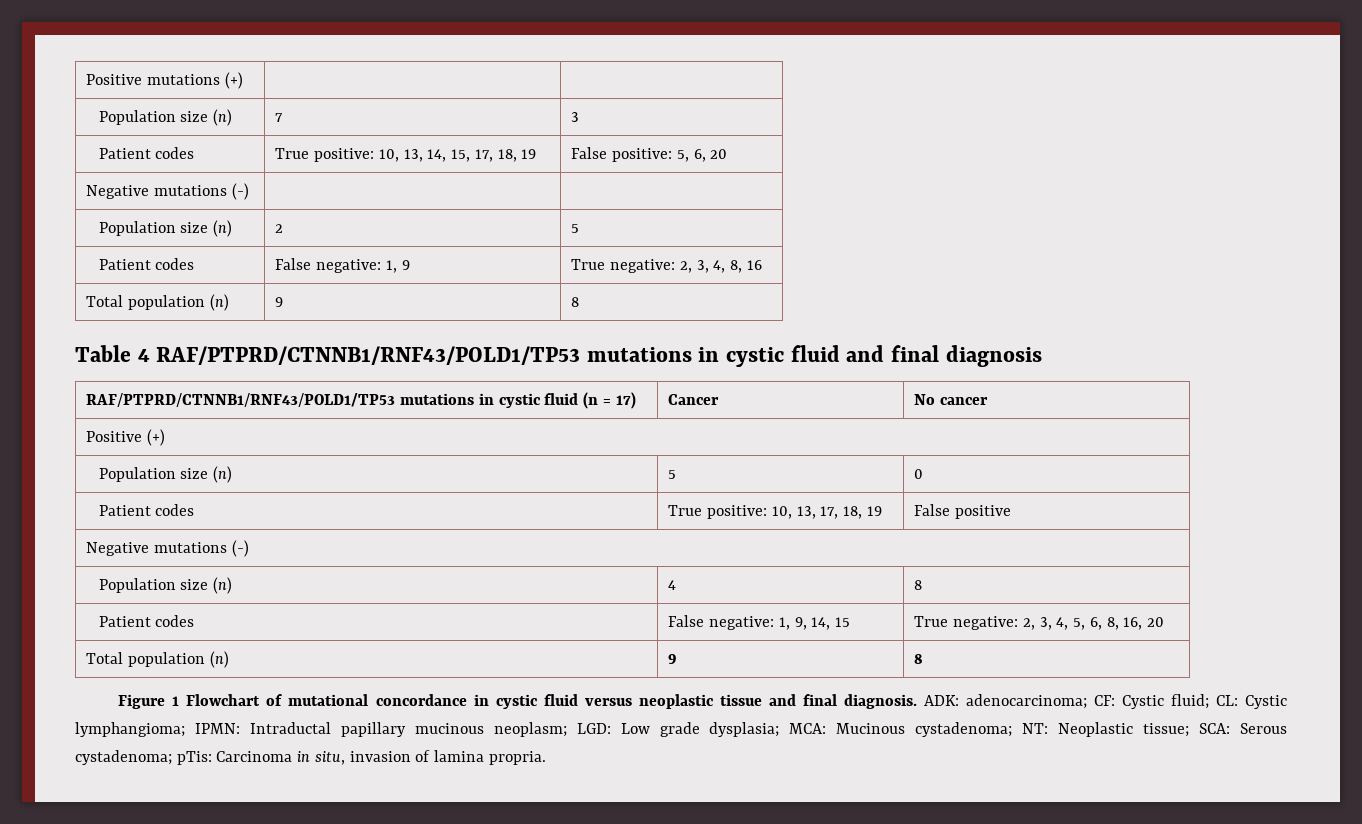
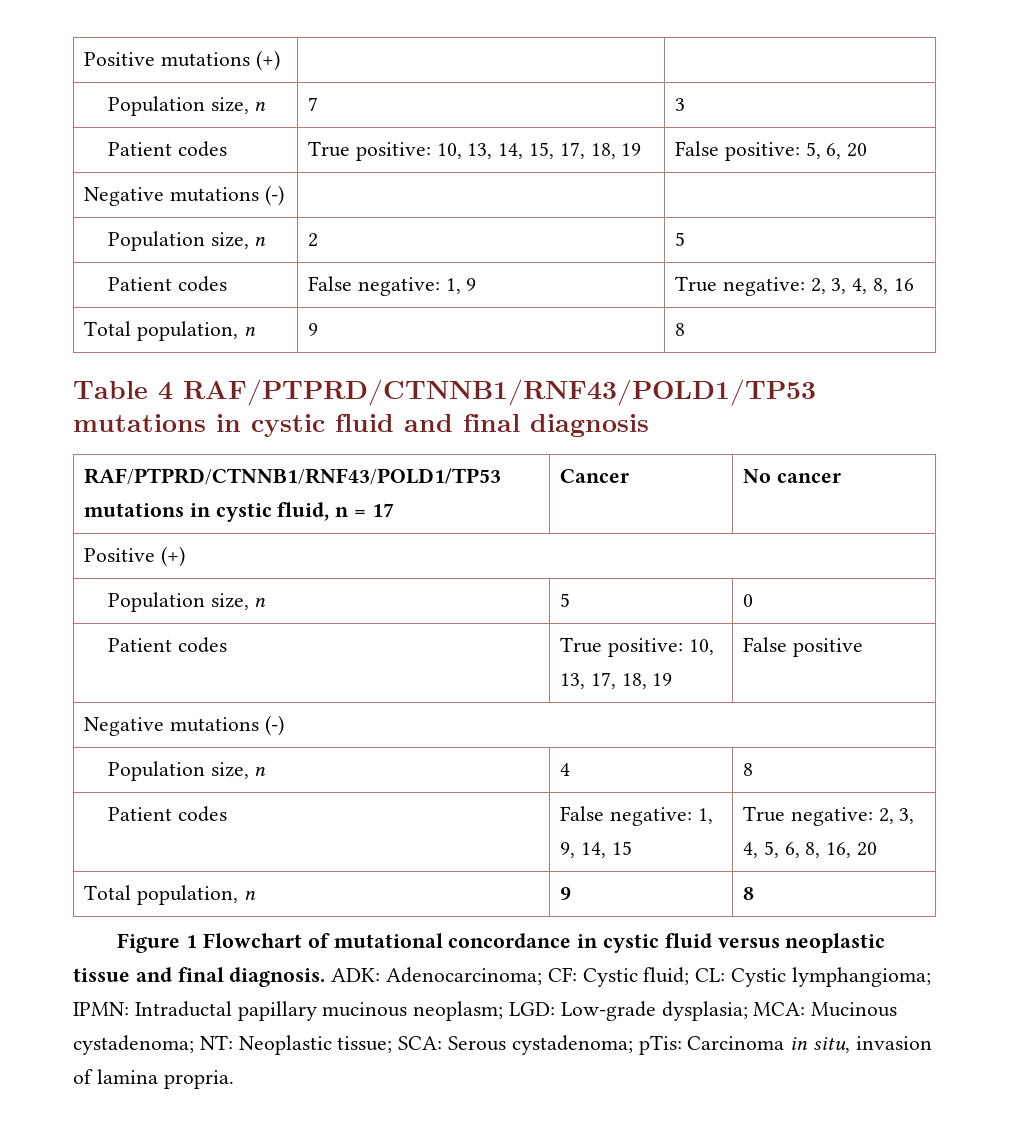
- Population size (n) | 7 | 3
+ Population size, n | 7 | 3
- Population size (n) | 2 | 5
+ Population size, n | 2 | 5
  Patient codes | False negative: 1, 9 | True negative: 2, 3, 4, 8, 16
- Total population (n) | 9 | 8
+ Total population, n | 9 | 8
- RAF/PTPRD/CTNNB1/RNF43/POLD1/TP53 mutations in cystic fluid (n = 17) | Cancer | No cancer
+ RAF/PTPRD/CTNNB1/RNF43/POLD1/TP53 mutations in cystic fluid, n = 17 | Cancer | No cancer
- Population size (n) | 5 | 0
+ Population size, n | 5 | 0
- Population size (n) | 4 | 8
+ Population size, n | 4 | 8
  Patient codes | False negative: 1, 9, 14, 15 | True negative: 2, 3, 4, 5, 6, 8, 16, 20
- Total population (n) | 9 | 8
+ Total population, n | 9 | 8
- ADK: adenocarcinoma; CF: Cystic fluid; CL: Cystic lymphangioma; IPMN: Intraductal papillary mucinous neoplasm; LGD: Low grade dysplasia; MCA: Mucinous cystadenoma; NT: Neoplastic tissue; SCA: Serous cystadenoma; pTis: Carcinoma in situ, invasion of lamina propria.
+ ADK: Adenocarcinoma; CF: Cystic fluid; CL: Cystic lymphangioma; IPMN: Intraductal papillary mucinous neoplasm; LGD: Low-grade dysplasia; MCA: Mucinous cystadenoma; NT: Neoplastic tissue; SCA: Serous cystadenoma; pTis: Carcinoma in situ, invasion of lamina propria.

